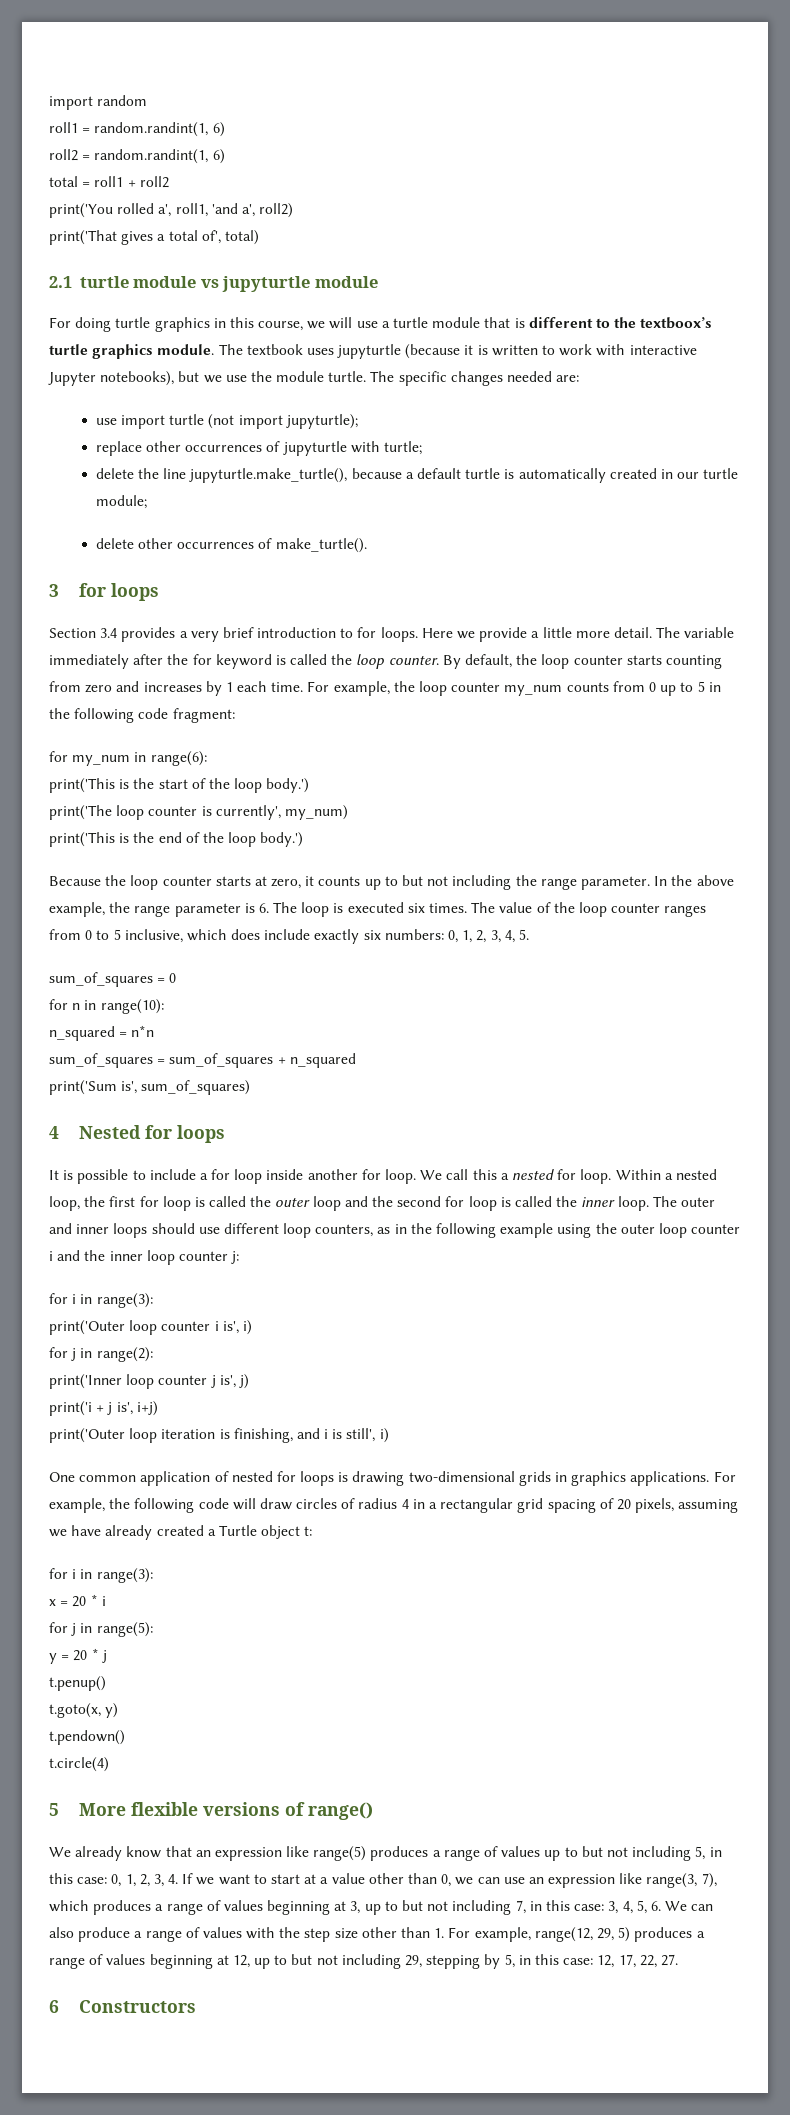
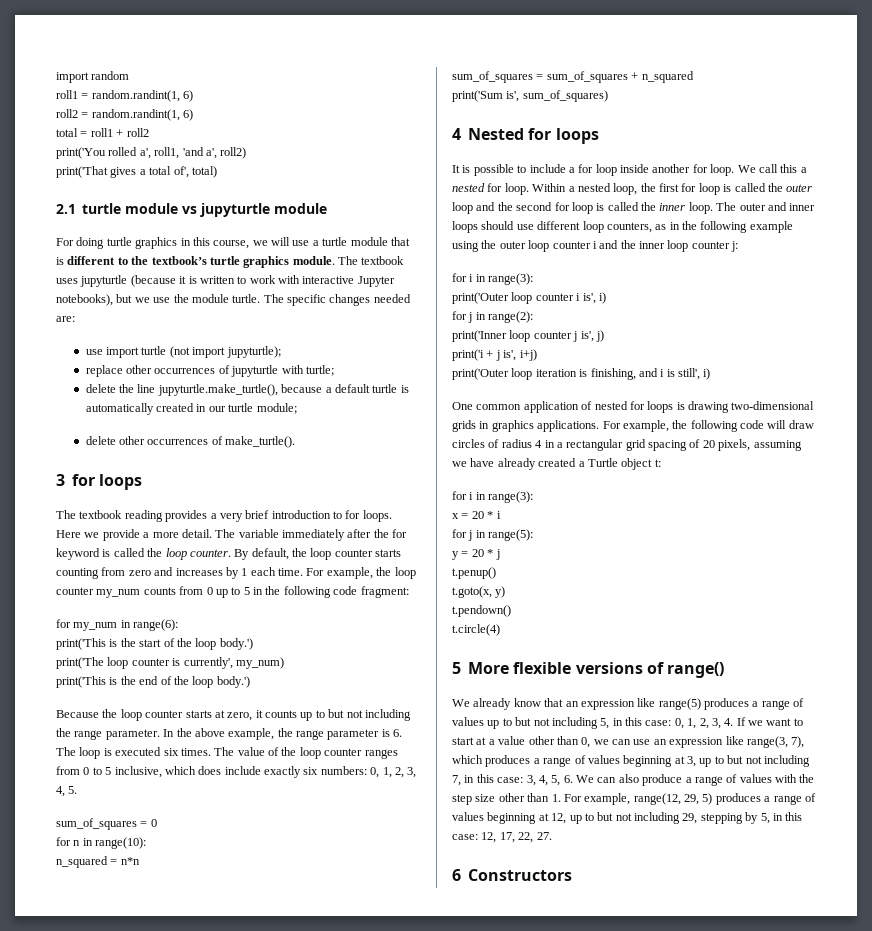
- For doing turtle graphics in this course, we will use a turtle module that is different to the textboox’s turtle graphics module.
+ For doing turtle graphics in this course, we will use a turtle module that is different to the textbook’s turtle graphics module.
- Section 3.4 provides a very brief introduction to for loops.
+ The textbook reading provides a very brief introduction to for loops.
- Here we provide a little more detail.
+ Here we provide a more detail.

